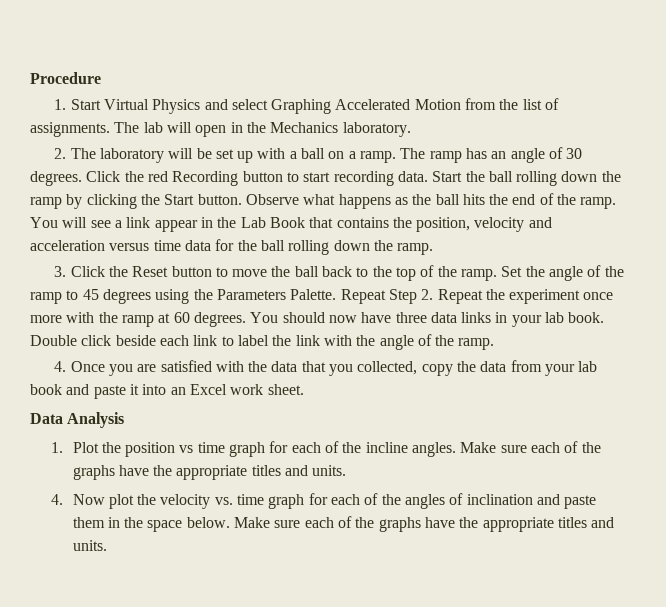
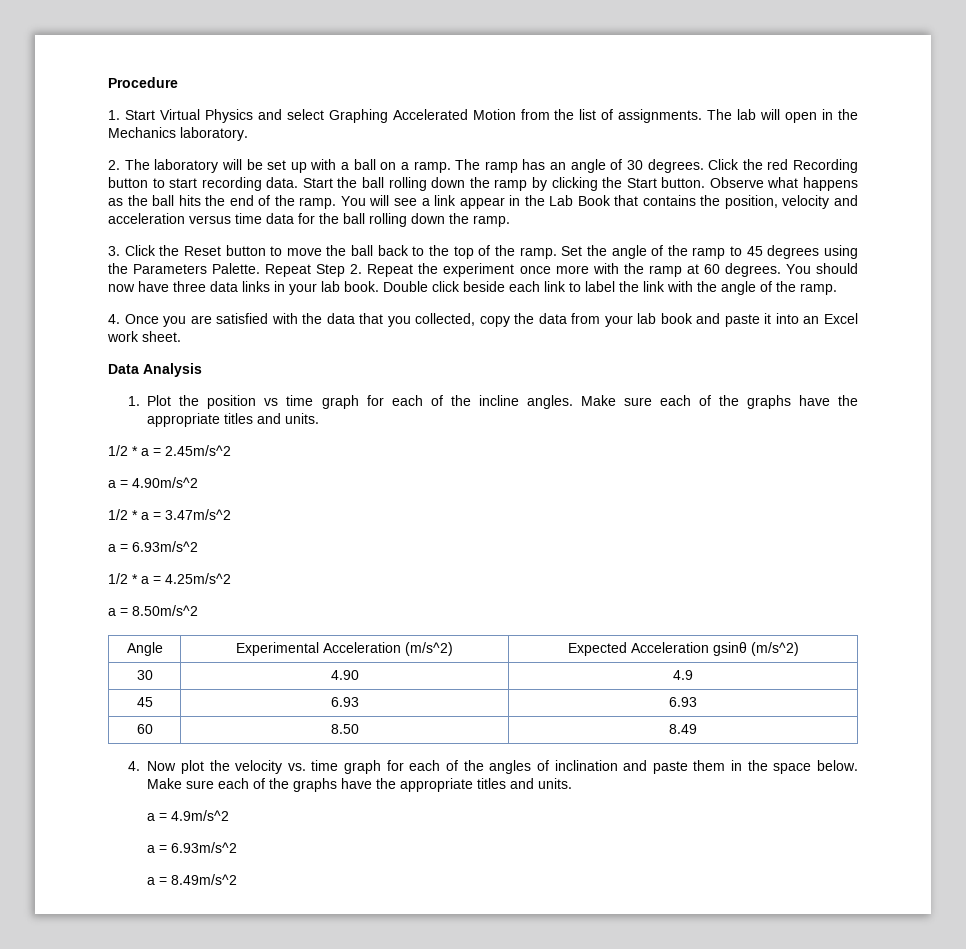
+ 1/2 * a = 2.45m/s^2
+ a = 4.90m/s^2
+ 1/2 * a = 3.47m/s^2
+ a = 6.93m/s^2
+ 1/2 * a = 4.25m/s^2
+ a = 8.50m/s^2
+ Angle | Experimental Acceleration (m/s^2) | Expected Acceleration gsinθ (m/s^2)
+ 30 | 4.90 | 4.9
+ 45 | 6.93 | 6.93
+ 60 | 8.50 | 8.49
+ a = 4.9m/s^2
+ a = 6.93m/s^2
+ a = 8.49m/s^2

